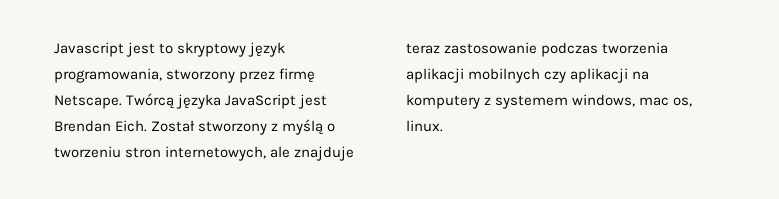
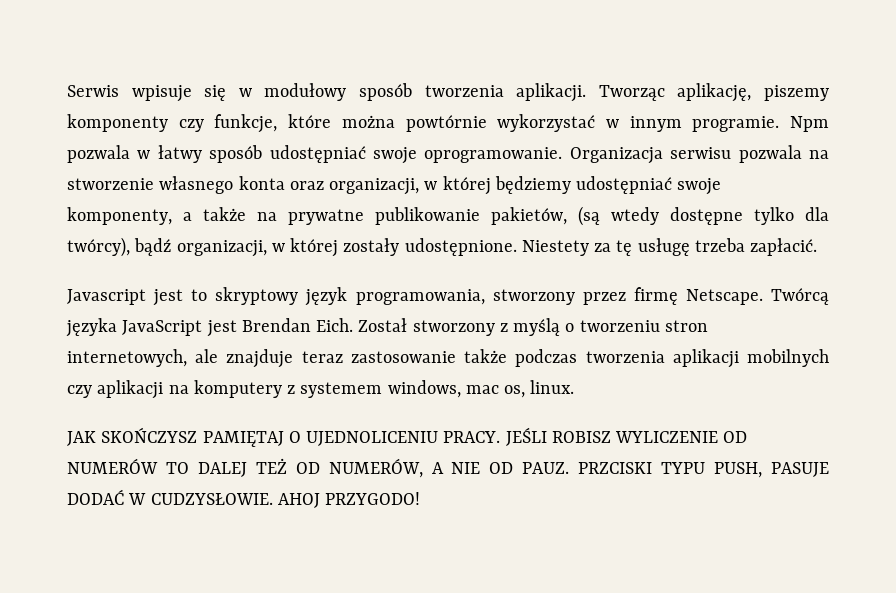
+ Serwis wpisuje się w modułowy sposób tworzenia aplikacji. Tworząc aplikację, piszemy komponenty czy funkcje, które można powtórnie wykorzystać w innym programie. Npm pozwala w łatwy sposób udostępniać swoje oprogramowanie. Organizacja serwisu pozwala na stworzenie własnego konta oraz organizacji, w której będziemy udostępniać swoje komponenty, a także na prywatne publikowanie pakietów, (są wtedy dostępne tylko dla twórcy), bądź organizacji, w której zostały udostępnione. Niestety za tę usługę trzeba zapłacić.
- Został stworzony z myślą o tworzeniu stron internetowych, ale znajduje teraz zastosowanie podczas tworzenia aplikacji mobilnych czy aplikacji na komputery z systemem windows, mac os, linux.
+ Został stworzony z myślą o tworzeniu stron internetowych, ale znajduje teraz zastosowanie także podczas tworzenia aplikacji mobilnych czy aplikacji na komputery z systemem windows, mac os, linux.
+ JAK SKOŃCZYSZ PAMIĘTAJ O UJEDNOLICENIU PRACY. JEŚLI ROBISZ WYLICZENIE OD NUMERÓW TO DALEJ TEŻ OD NUMERÓW, A NIE OD PAUZ. PRZCISKI TYPU PUSH, PASUJE DODAĆ W CUDZYSŁOWIE. AHOJ PRZYGODO!

